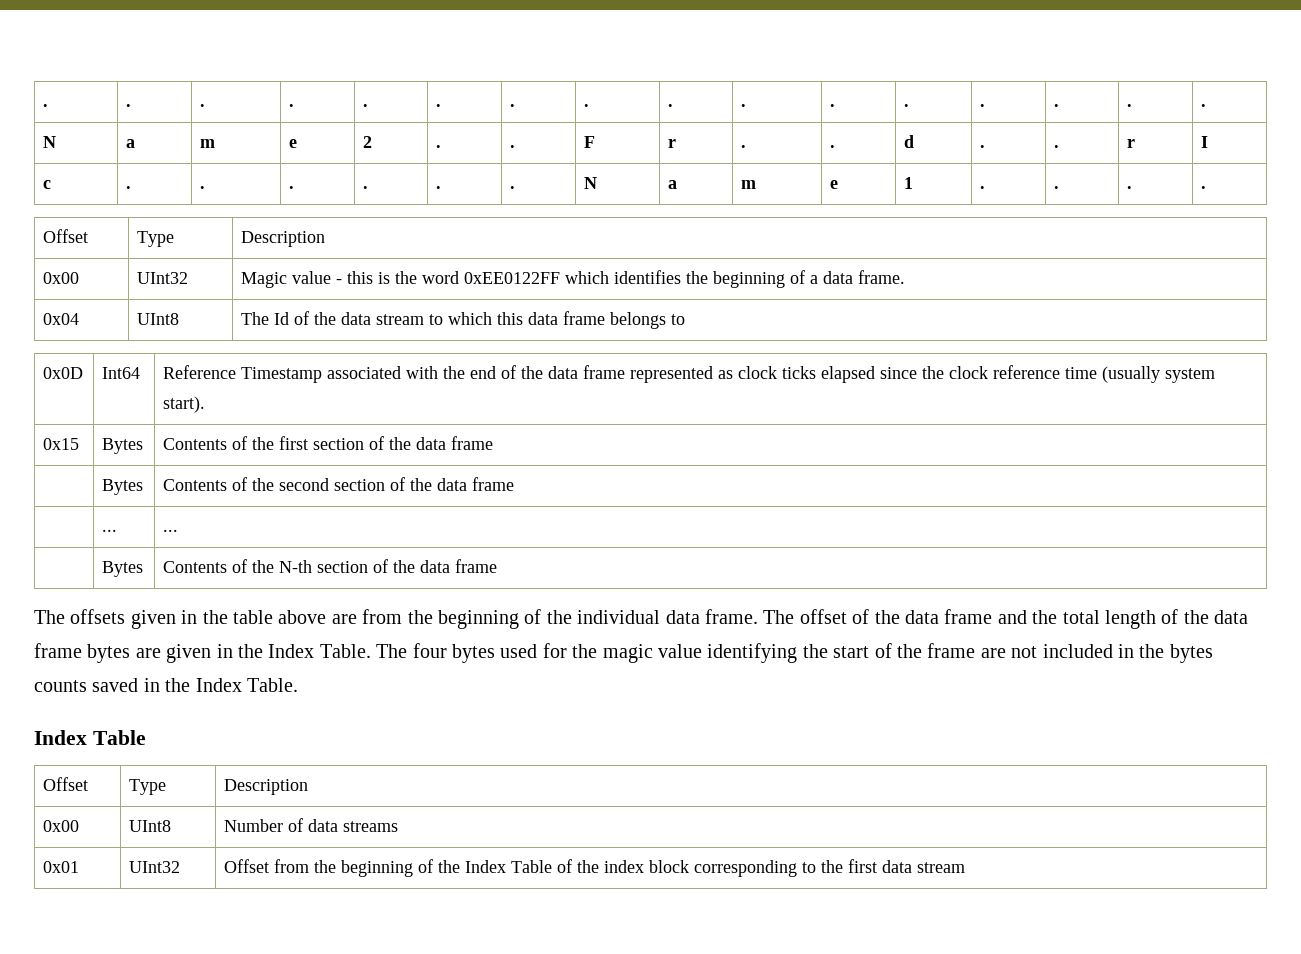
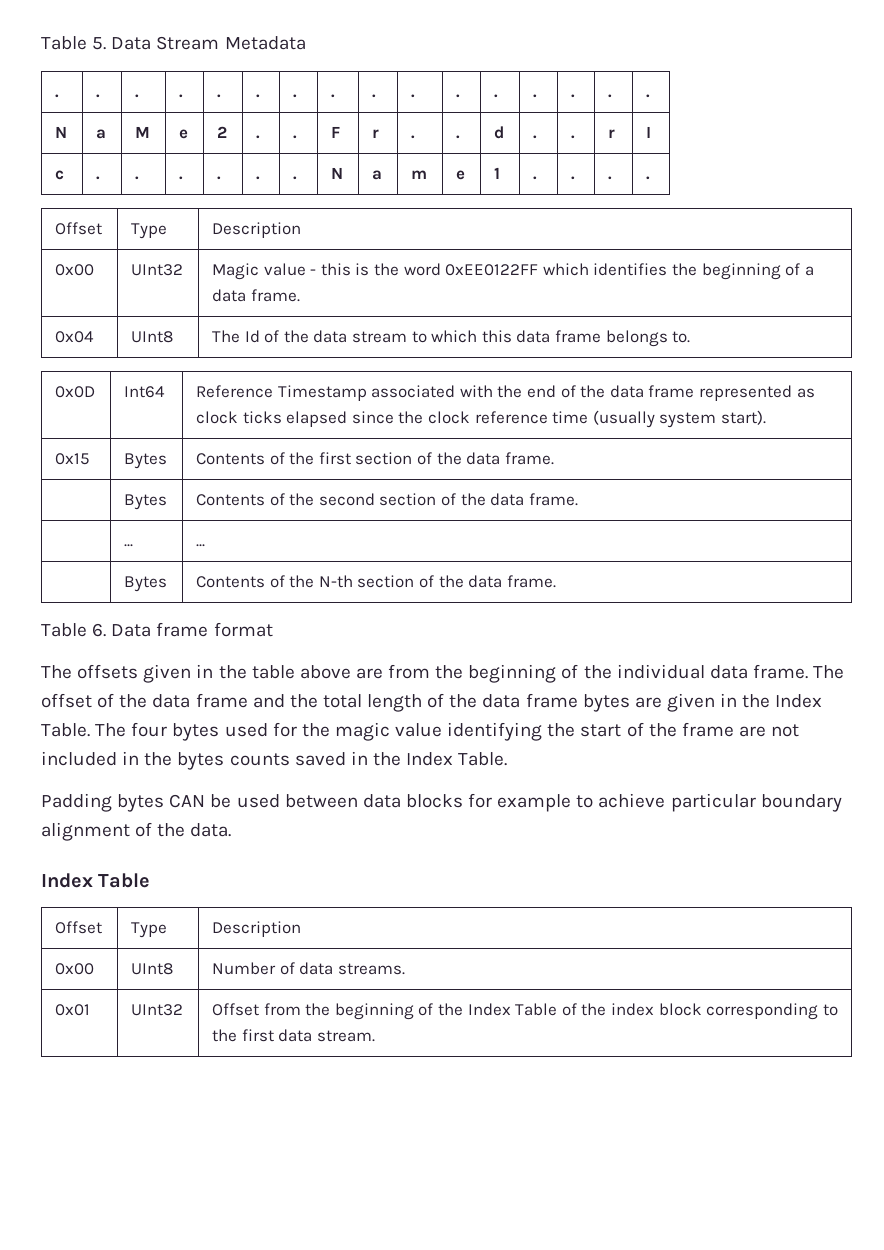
+ Table 5. Data Stream Metadata
- N | a | m | e | 2 | . | . | F | r | . | . | d | . | . | r | I
+ N | a | M | e | 2 | . | . | F | r | . | . | d | . | . | r | I
- 0x04 | UInt8 | The Id of the data stream to which this data frame belongs to
+ 0x04 | UInt8 | The Id of the data stream to which this data frame belongs to.
- 0x15 | Bytes | Contents of the first section of the data frame
+ 0x15 | Bytes | Contents of the first section of the data frame.
- | Bytes | Contents of the second section of the data frame
+ | Bytes | Contents of the second section of the data frame.
- | Bytes | Contents of the N-th section of the data frame
+ | Bytes | Contents of the N-th section of the data frame.
+ Table 6. Data frame format
+ Padding bytes CAN be used between data blocks for example to achieve particular boundary alignment of the data.
- 0x00 | UInt8 | Number of data streams
+ 0x00 | UInt8 | Number of data streams.
- 0x01 | UInt32 | Offset from the beginning of the Index Table of the index block corresponding to the first data stream
+ 0x01 | UInt32 | Offset from the beginning of the Index Table of the index block corresponding to the first data stream.

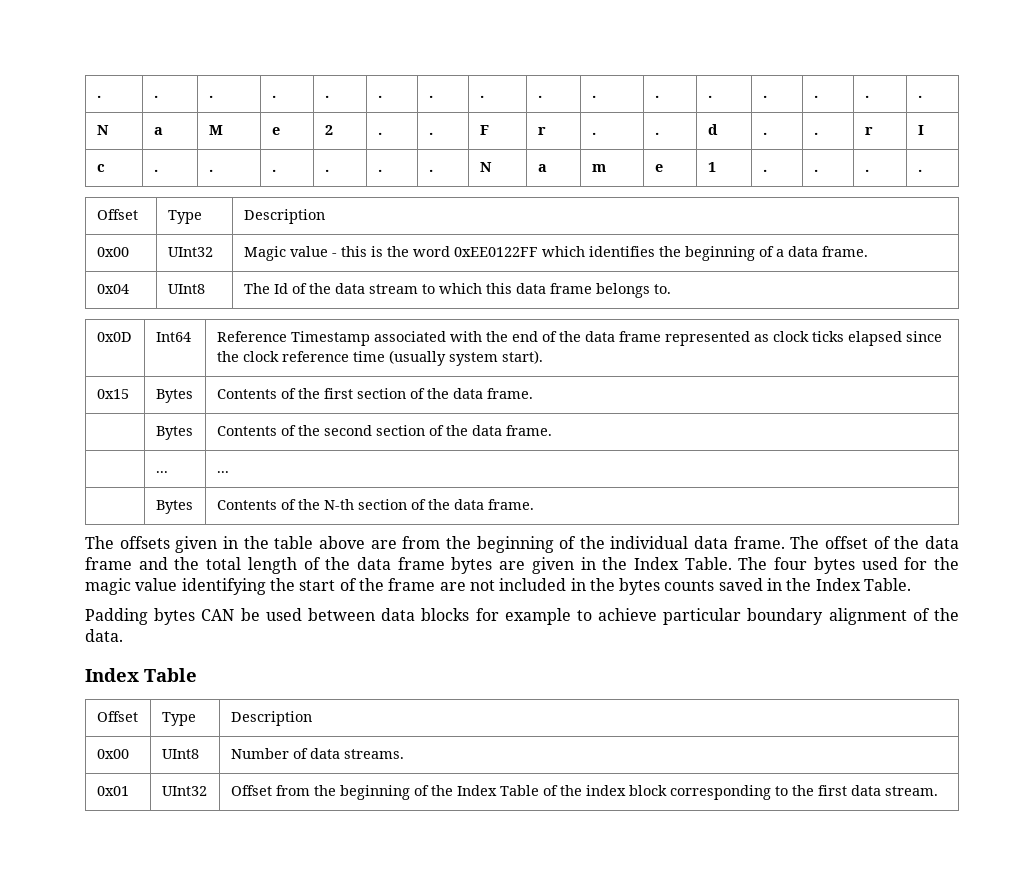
- Table 5. Data Stream Metadata
- Table 6. Data frame format

